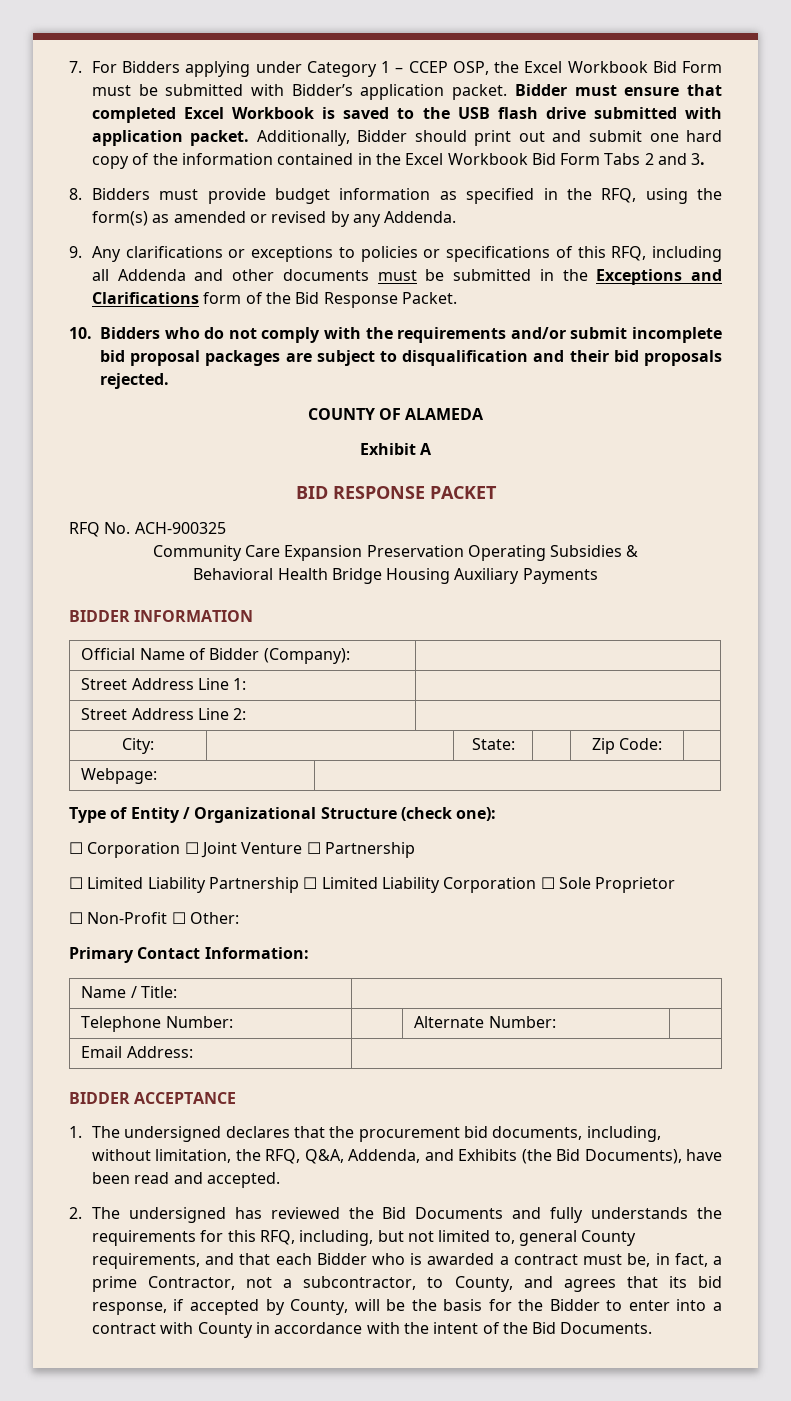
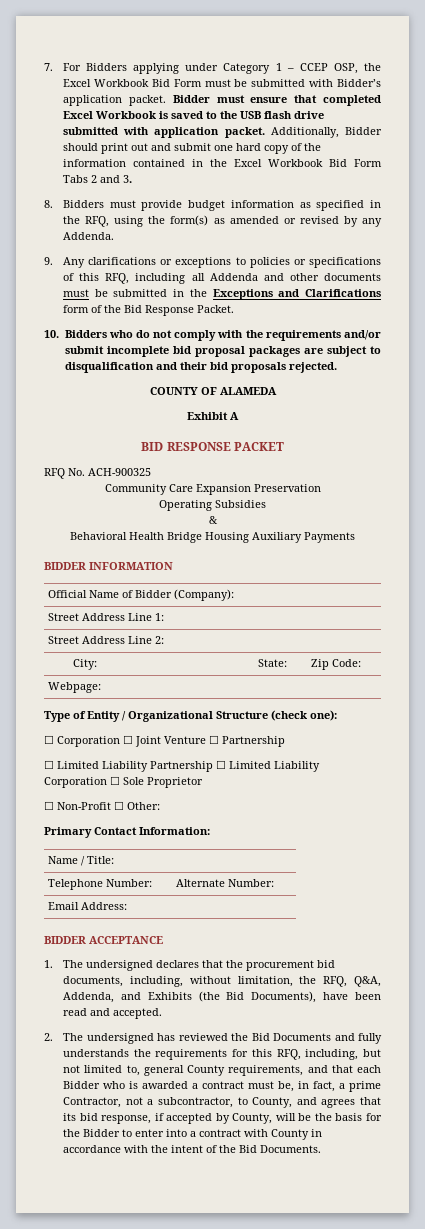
- Community Care Expansion Preservation Operating Subsidies &
+ Community Care Expansion Preservation
+ Operating Subsidies
+ &

